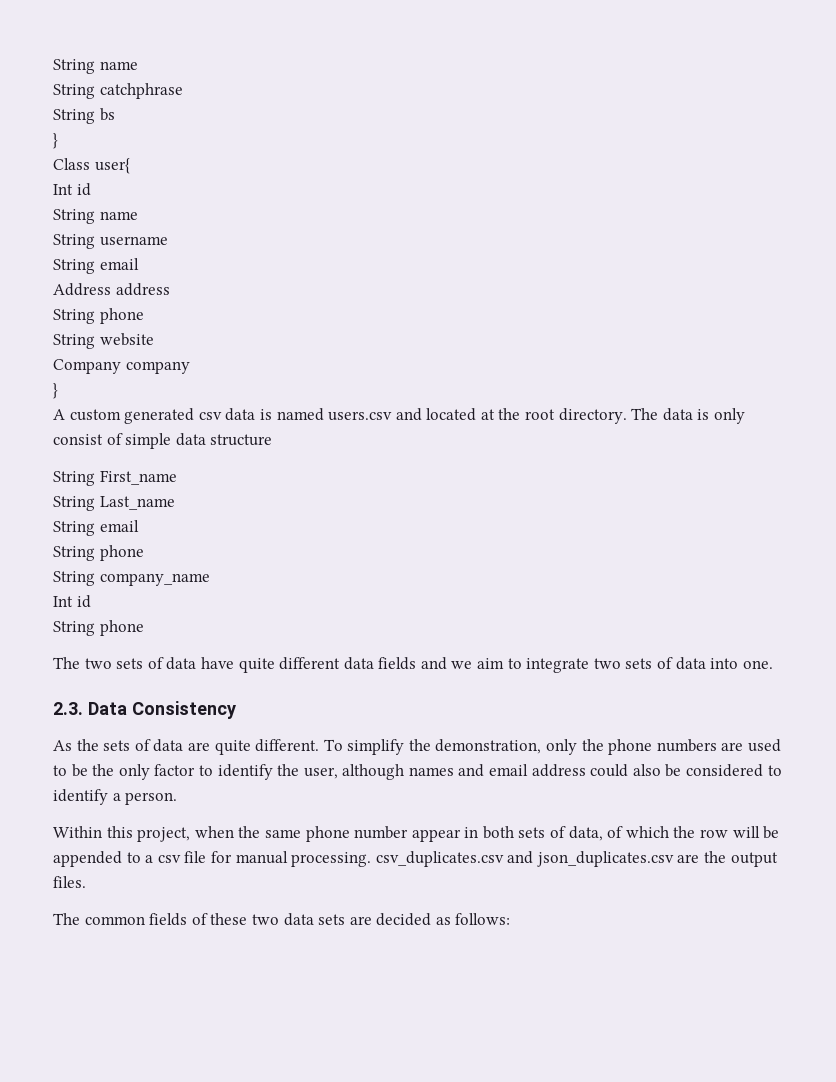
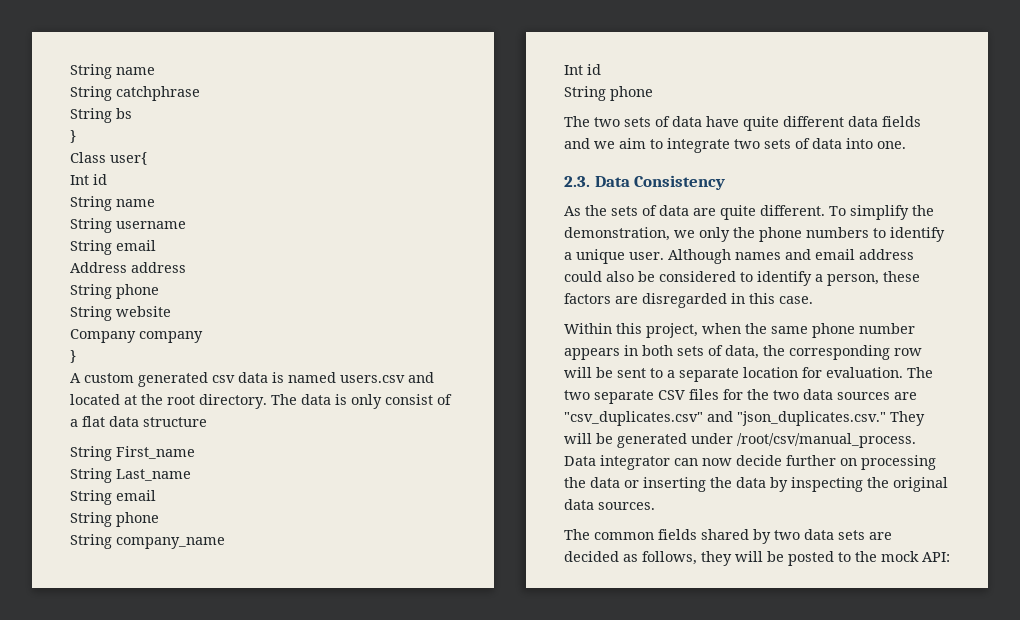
- The data is only consist of simple data structure
+ The data is only consist of a flat data structure
- To simplify the demonstration, only the phone numbers are used to be the only factor to identify the user, although names and email address could also be considered to identify a person.
+ To simplify the demonstration, we only the phone numbers to identify a unique user. Although names and email address could also be considered to identify a person, these factors are disregarded in this case.
- Within this project, when the same phone number appear in both sets of data, of which the row will be appended to a csv file for manual processing. csv_duplicates.csv and json_duplicates.csv are the output files.
+ Within this project, when the same phone number appears in both sets of data, the corresponding row will be sent to a separate location for evaluation. The two separate CSV files for the two data sources are "csv_duplicates.csv" and "json_duplicates.csv." They will be generated under /root/csv/manual_process. Data integrator can now decide further on processing the data or inserting the data by inspecting the original data sources.
- The common fields of these two data sets are decided as follows:
+ The common fields shared by two data sets are decided as follows, they will be posted to the mock API:

